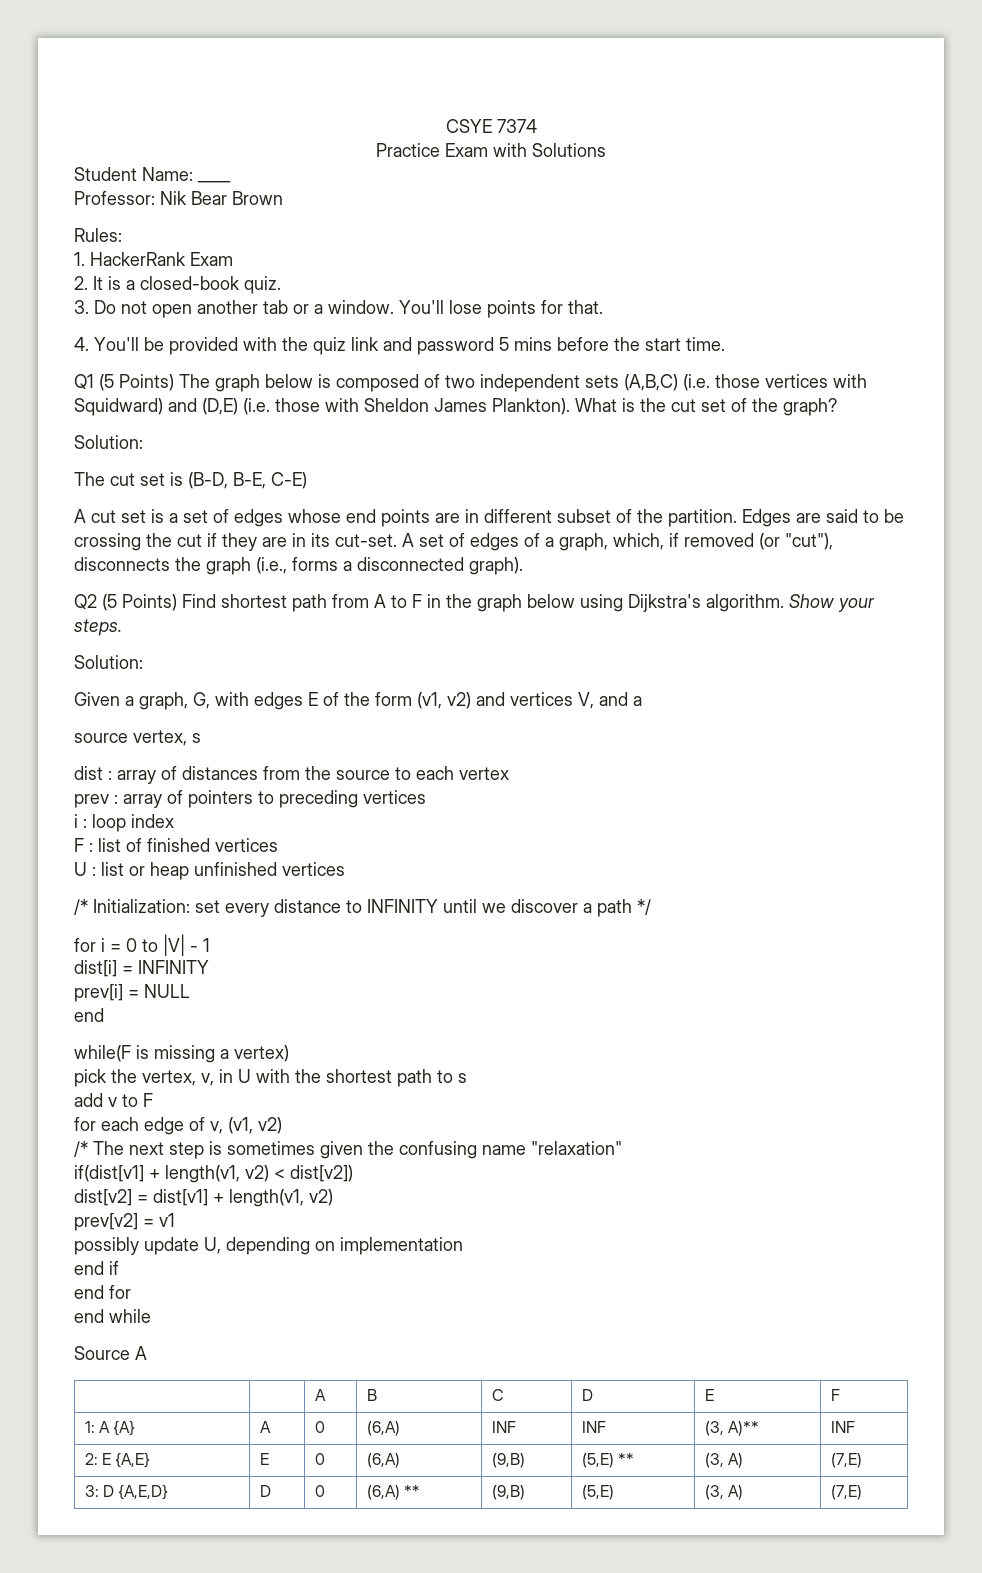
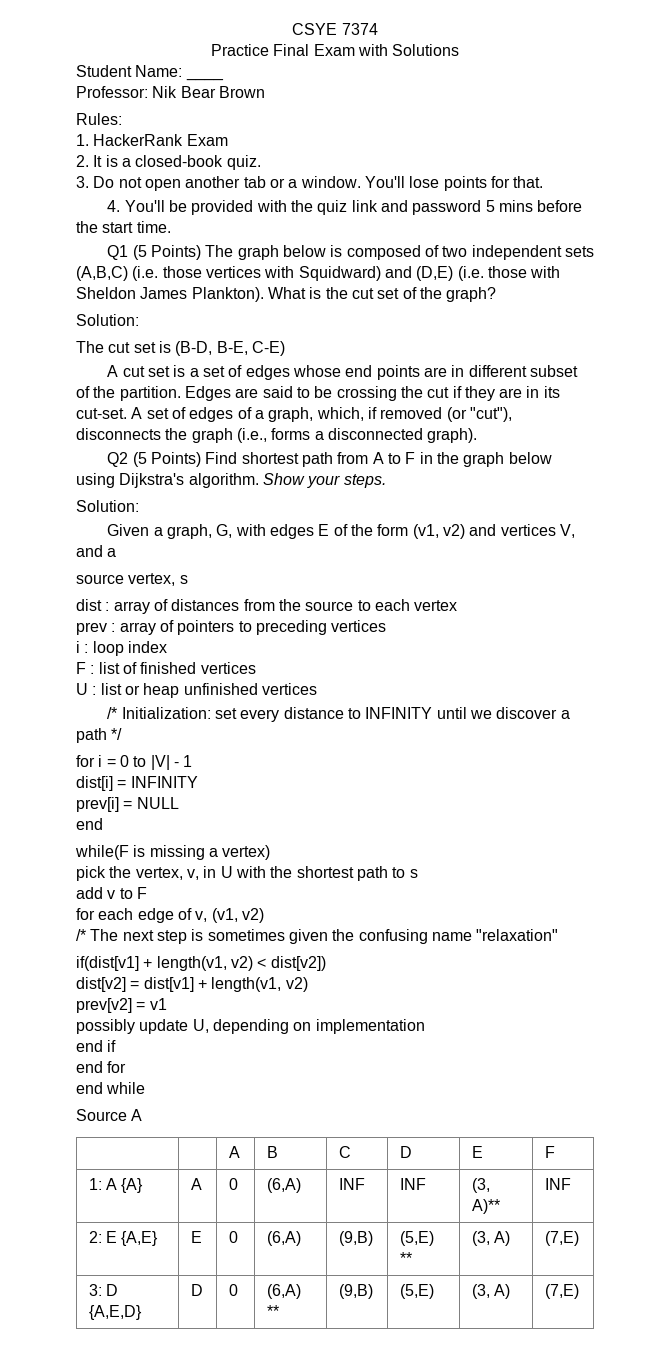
- Practice Exam with Solutions
+ Practice Final Exam with Solutions

